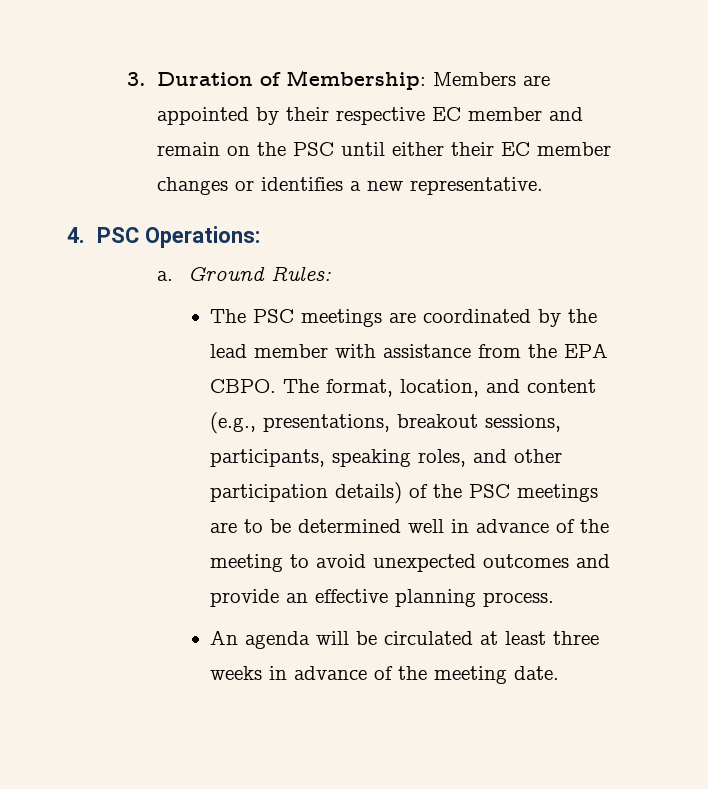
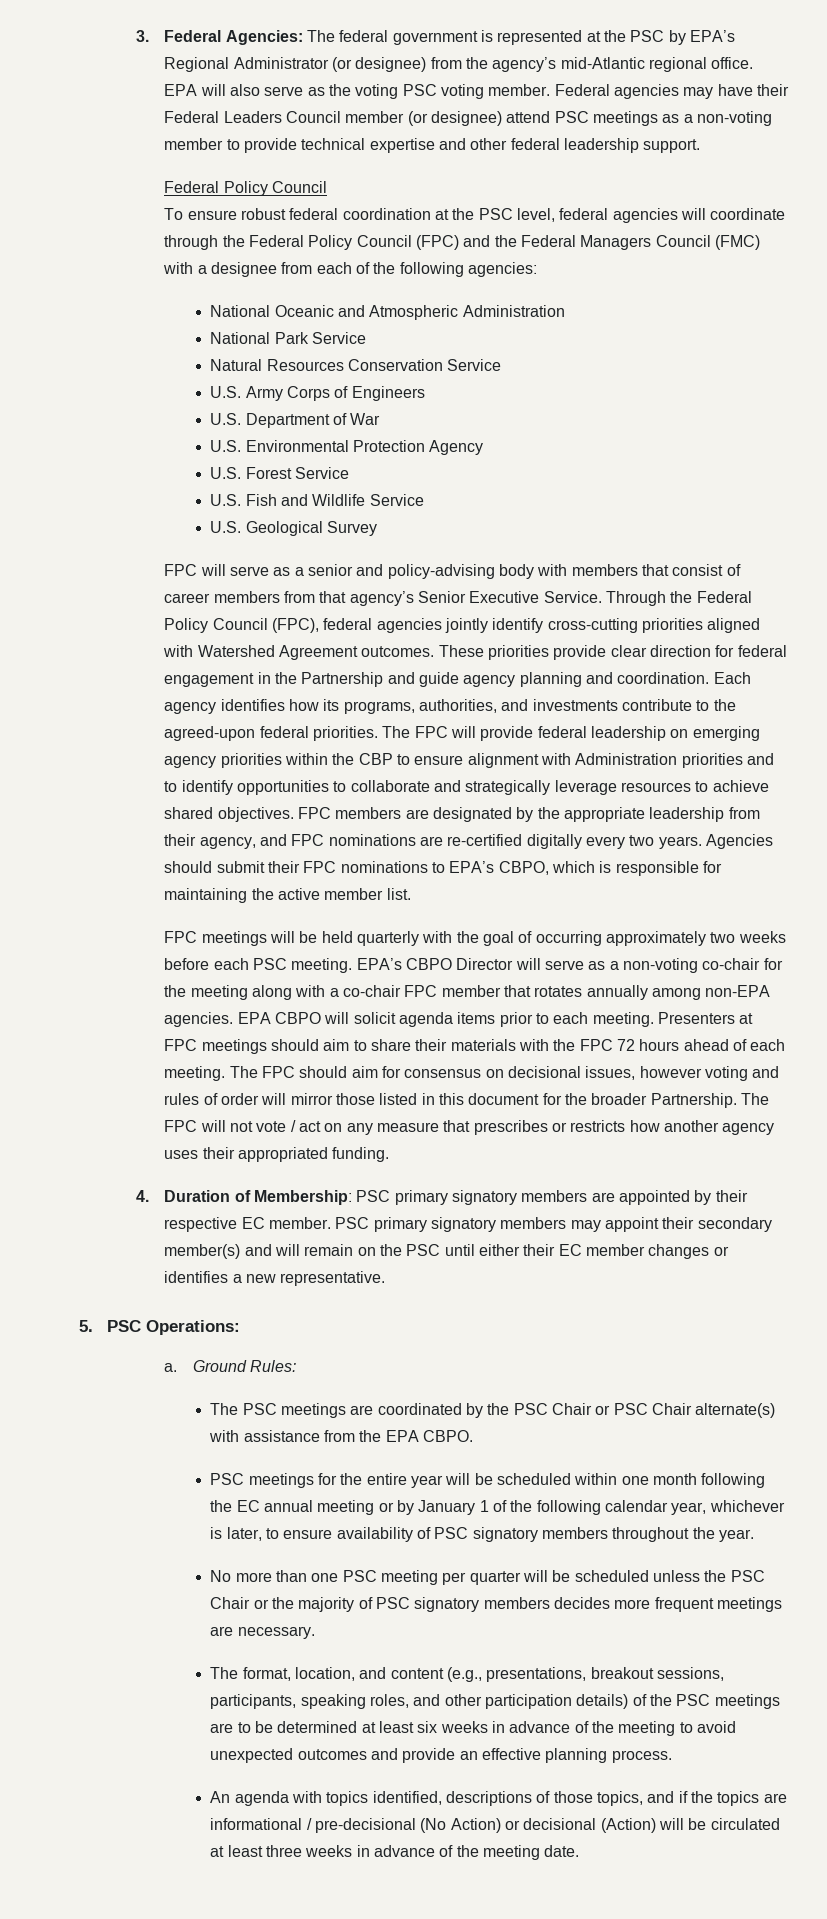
- 3. Duration of Membership: Members are appointed by their respective EC member and remain on the PSC until either their EC member changes or identifies a new representative.
+ 3. Federal Agencies: The federal government is represented at the PSC by EPA’s Regional Administrator (or designee) from the agency’s mid-Atlantic regional office. EPA will also serve as the voting PSC voting member. Federal agencies may have their Federal Leaders Council member (or designee) attend PSC meetings as a non-voting member to provide technical expertise and other federal leadership support.
+ Federal Policy Council
+ To ensure robust federal coordination at the PSC level, federal agencies will coordinate through the Federal Policy Council (FPC) and the Federal Managers Council (FMC) with a designee from each of the following agencies:
+ National Oceanic and Atmospheric Administration
+ National Park Service
+ Natural Resources Conservation Service
+ U.S. Army Corps of Engineers
+ U.S. Department of War
+ U.S. Environmental Protection Agency
+ U.S. Forest Service
+ U.S. Fish and Wildlife Service
+ U.S. Geological Survey
+ FPC will serve as a senior and policy-advising body with members that consist of career members from that agency’s Senior Executive Service. Through the Federal Policy Council (FPC), federal agencies jointly identify cross-cutting priorities aligned with Watershed Agreement outcomes. These priorities provide clear direction for federal engagement in the Partnership and guide agency planning and coordination. Each agency identifies how its programs, authorities, and investments contribute to the agreed-upon federal priorities. The FPC will provide federal leadership on emerging agency priorities within the CBP to ensure alignment with Administration priorities and to identify opportunities to collaborate and strategically leverage resources to achieve shared objectives. FPC members are designated by the appropriate leadership from their agency, and FPC nominations are re-certified digitally every two years. Agencies should submit their FPC nominations to EPA’s CBPO, which is responsible for maintaining the active member list.
+ FPC meetings will be held quarterly with the goal of occurring approximately two weeks before each PSC meeting. EPA’s CBPO Director will serve as a non-voting co-chair for the meeting along with a co-chair FPC member that rotates annually among non-EPA agencies. EPA CBPO will solicit agenda items prior to each meeting. Presenters at FPC meetings should aim to share their materials with the FPC 72 hours ahead of each meeting. The FPC should aim for consensus on decisional issues, however voting and rules of order will mirror those listed in this document for the broader Partnership. The FPC will not vote / act on any measure that prescribes or restricts how another agency uses their appropriated funding.
+ 4. Duration of Membership: PSC primary signatory members are appointed by their respective EC member. PSC primary signatory members may appoint their secondary member(s) and will remain on the PSC until either their EC member changes or identifies a new representative.
- 4. PSC Operations:
+ 5. PSC Operations:
- The PSC meetings are coordinated by the lead member with assistance from the EPA CBPO. The format, location, and content (e.g., presentations, breakout sessions, participants, speaking roles, and other participation details) of the PSC meetings are to be determined well in advance of the meeting to avoid unexpected outcomes and provide an effective planning process.
+ The PSC meetings are coordinated by the PSC Chair or PSC Chair alternate(s) with assistance from the EPA CBPO.
+ PSC meetings for the entire year will be scheduled within one month following the EC annual meeting or by January 1 of the following calendar year, whichever is later, to ensure availability of PSC signatory members throughout the year.
+ No more than one PSC meeting per quarter will be scheduled unless the PSC Chair or the majority of PSC signatory members decides more frequent meetings are necessary.
+ The format, location, and content (e.g., presentations, breakout sessions, participants, speaking roles, and other participation details) of the PSC meetings are to be determined at least six weeks in advance of the meeting to avoid unexpected outcomes and provide an effective planning process.
- An agenda will be circulated at least three weeks in advance of the meeting date.
+ An agenda with topics identified, descriptions of those topics, and if the topics are informational / pre-decisional (No Action) or decisional (Action) will be circulated at least three weeks in advance of the meeting date.

